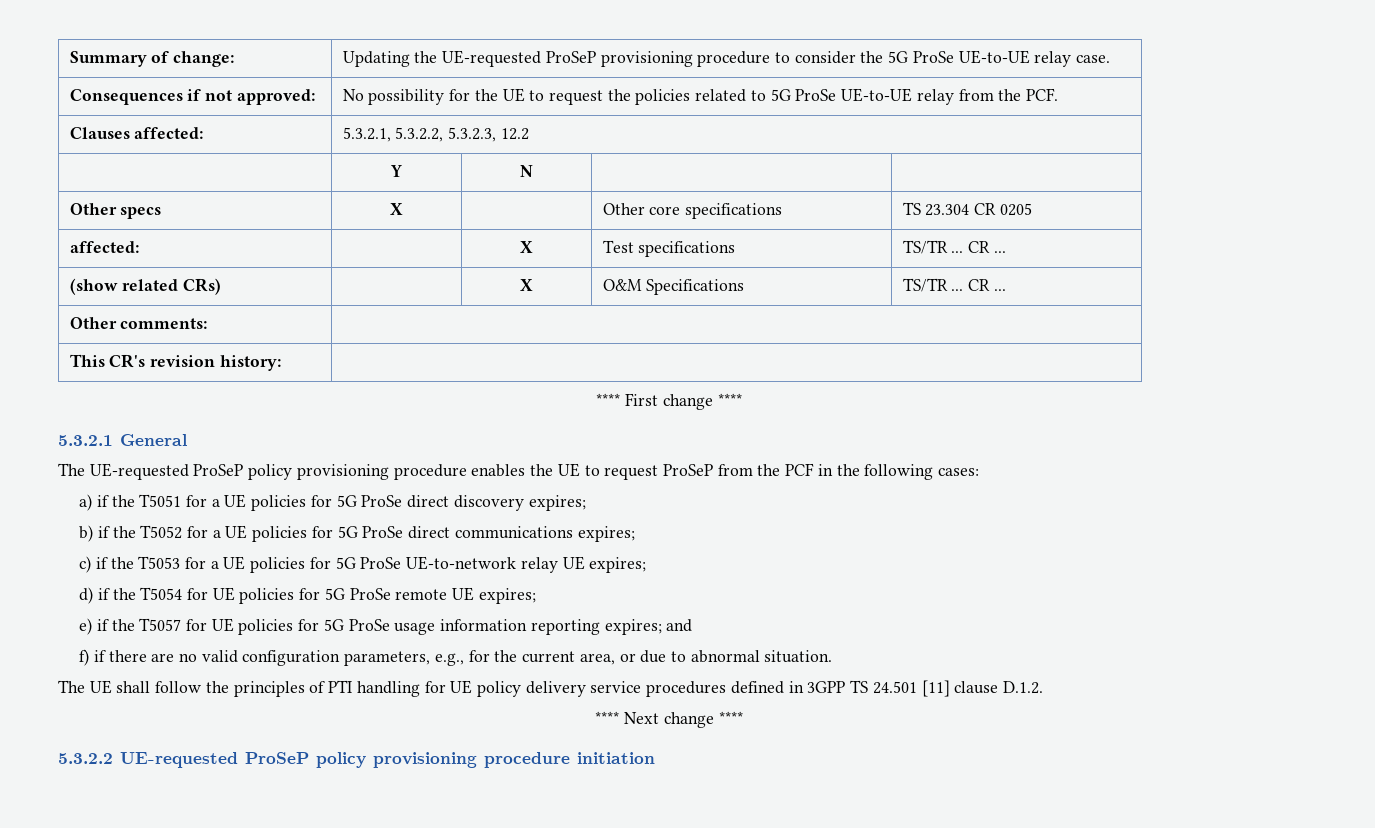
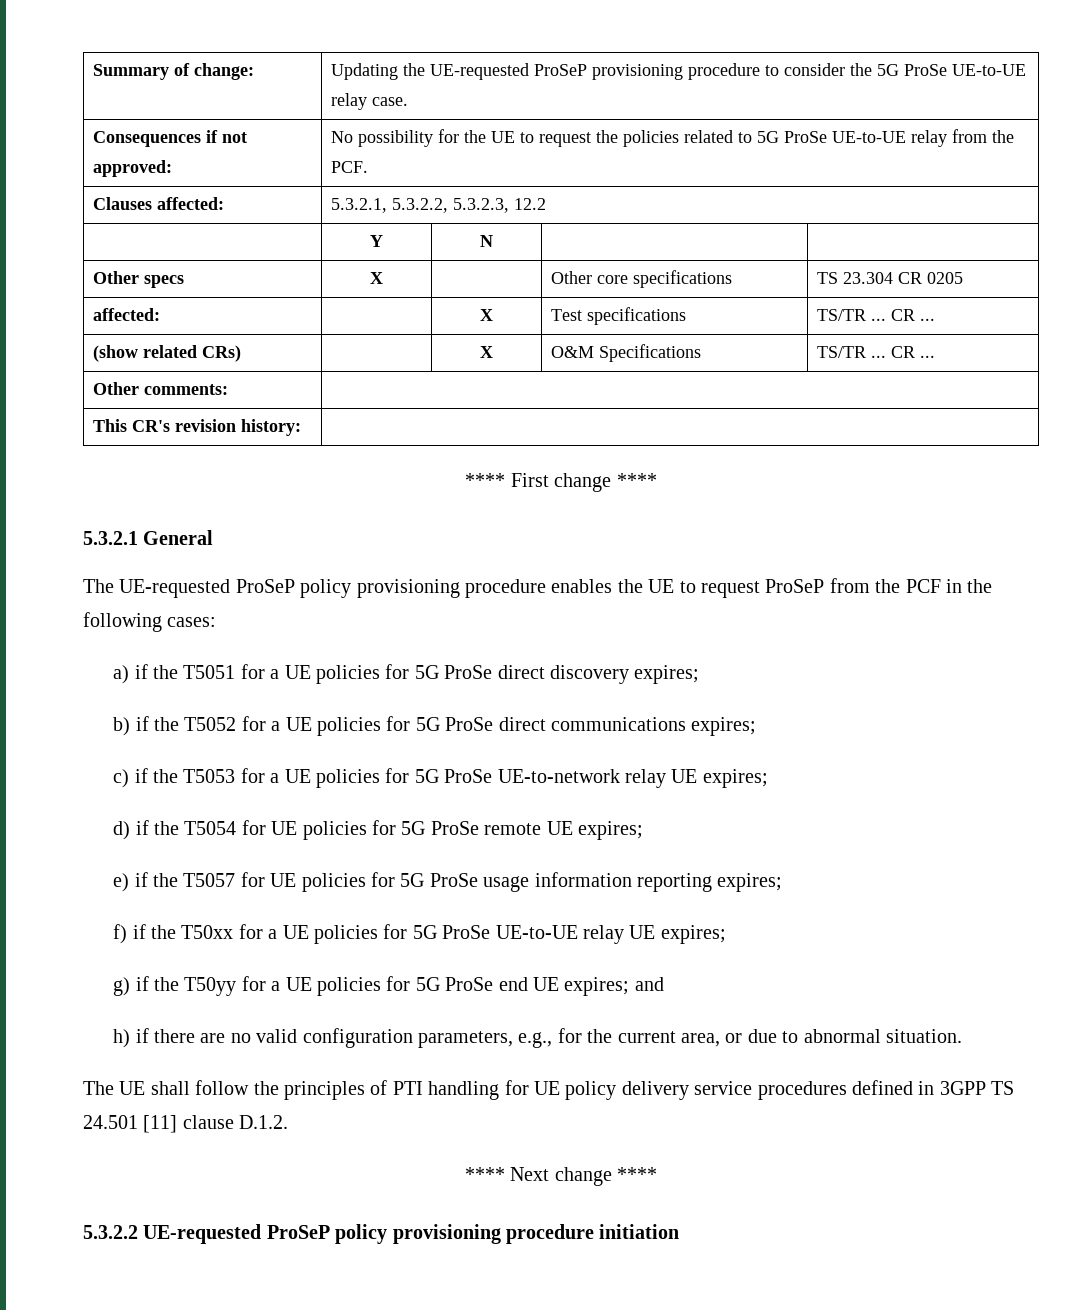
- e) if the T5057 for UE policies for 5G ProSe usage information reporting expires; and
+ e) if the T5057 for UE policies for 5G ProSe usage information reporting expires;
+ f) if the T50xx for a UE policies for 5G ProSe UE-to-UE relay UE expires;
+ g) if the T50yy for a UE policies for 5G ProSe end UE expires; and
- f) if there are no valid configuration parameters, e.g., for the current area, or due to abnormal situation.
+ h) if there are no valid configuration parameters, e.g., for the current area, or due to abnormal situation.

